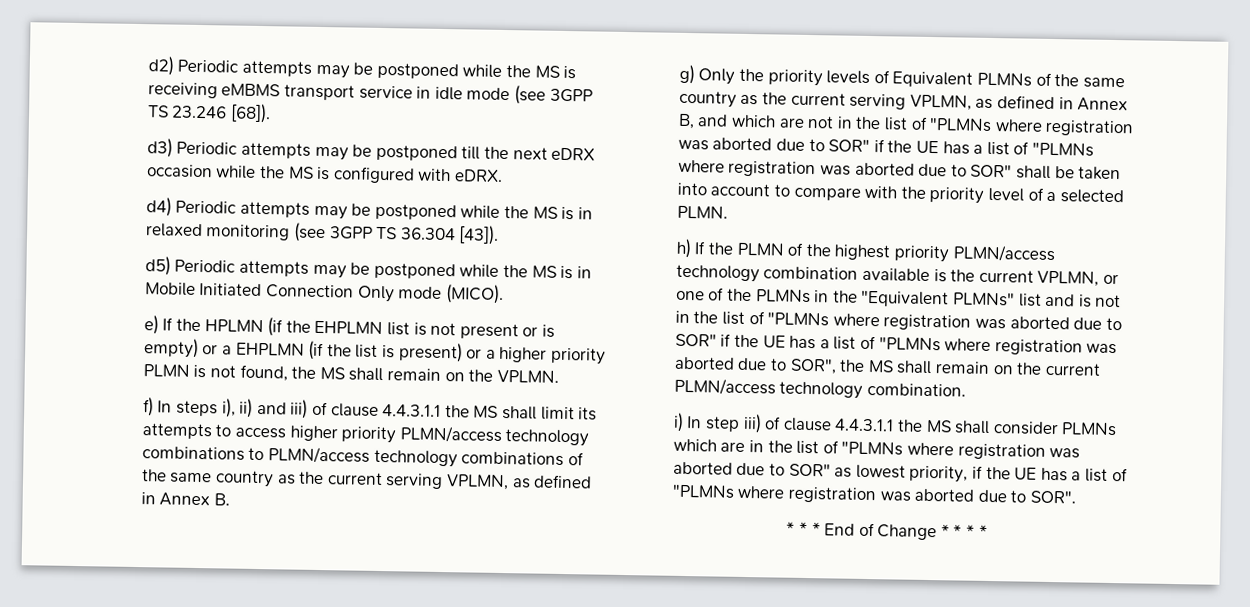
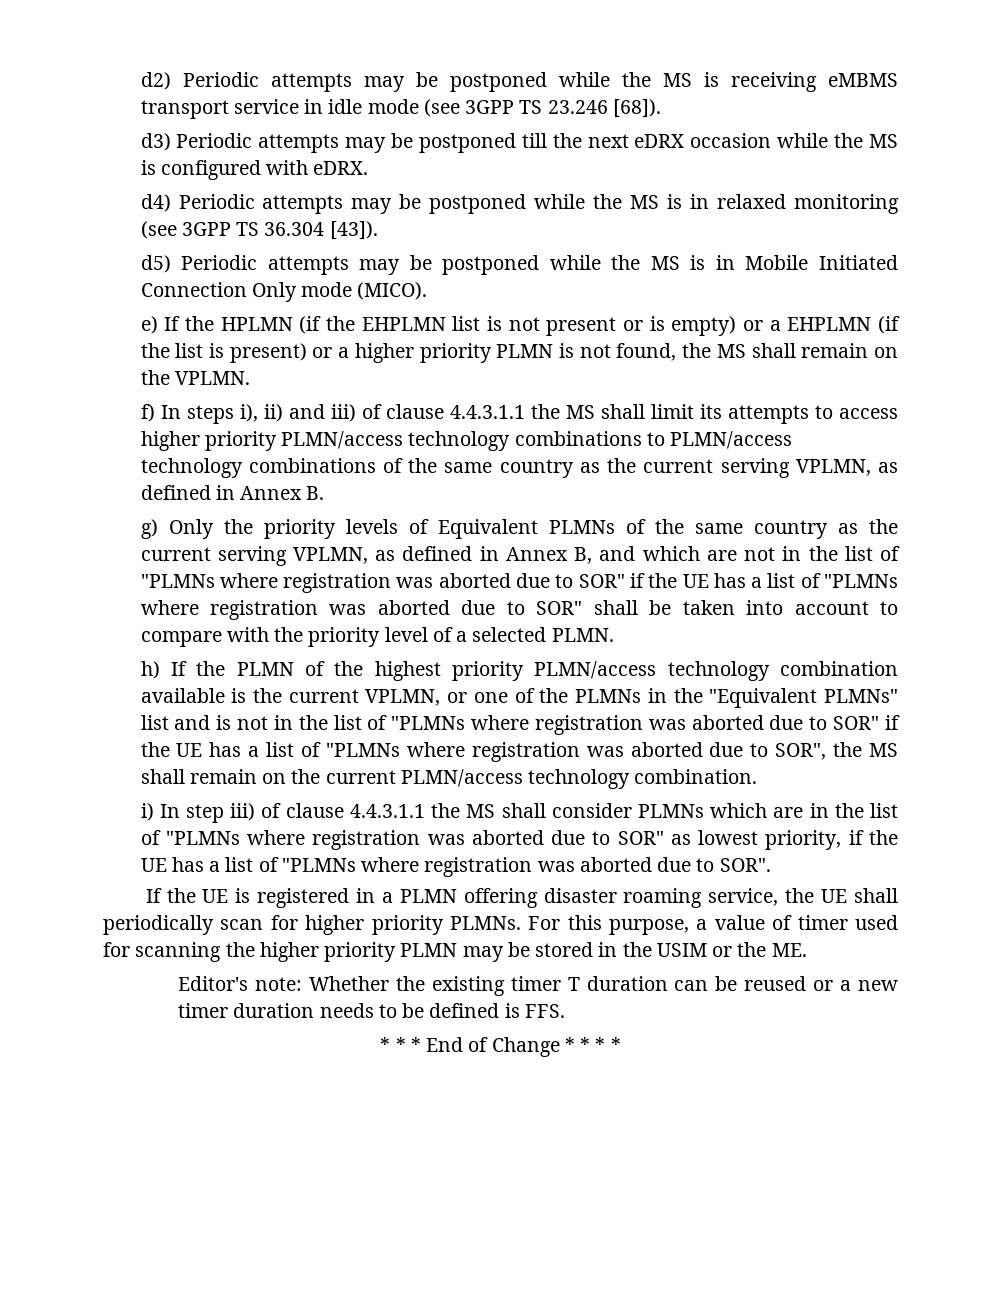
+ If the UE is registered in a PLMN offering disaster roaming service, the UE shall periodically scan for higher priority PLMNs. For this purpose, a value of timer used for scanning the higher priority PLMN may be stored in the USIM or the ME.
+ Editor's note: Whether the existing timer T duration can be reused or a new timer duration needs to be defined is FFS.

